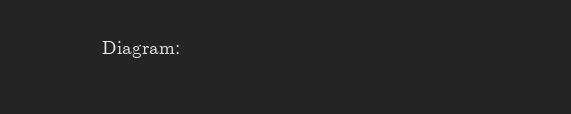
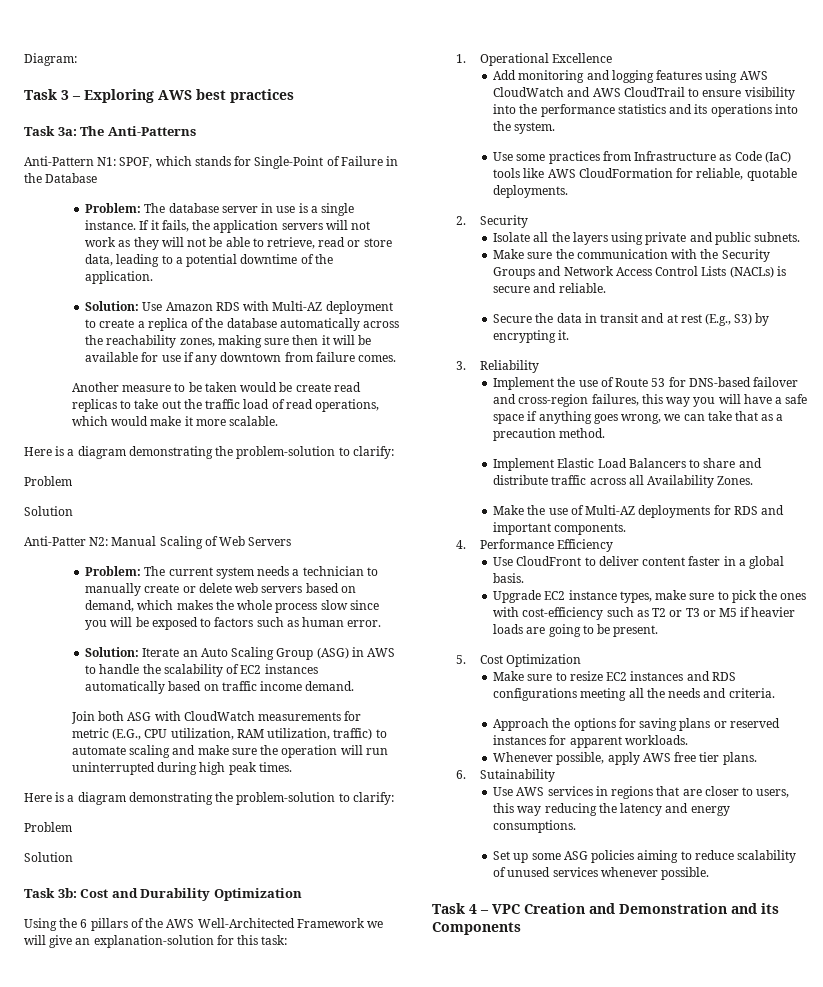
+ Task 3 – Exploring AWS best practices
+ Task 3a: The Anti-Patterns
+ Anti-Pattern N1: SPOF, which stands for Single-Point of Failure in the Database
+ Problem: The database server in use is a single instance. If it fails, the application servers will not work as they will not be able to retrieve, read or store data, leading to a potential downtime of the application.
+ Solution: Use Amazon RDS with Multi-AZ deployment to create a replica of the database automatically across the reachability zones, making sure then it will be available for use if any downtown from failure comes.
+ Another measure to be taken would be create read replicas to take out the traffic load of read operations, which would make it more scalable.
+ Here is a diagram demonstrating the problem-solution to clarify:
+ Problem
+ Solution
+ Anti-Patter N2: Manual Scaling of Web Servers
+ Problem: The current system needs a technician to manually create or delete web servers based on demand, which makes the whole process slow since you will be exposed to factors such as human error.
+ Solution: Iterate an Auto Scaling Group (ASG) in AWS to handle the scalability of EC2 instances automatically based on traffic income demand.
+ Join both ASG with CloudWatch measurements for metric (E.G., CPU utilization, RAM utilization, traffic) to automate scaling and make sure the operation will run uninterrupted during high peak times.
+ Here is a diagram demonstrating the problem-solution to clarify:
+ Problem
+ Solution
+ Task 3b: Cost and Durability Optimization
+ Using the 6 pillars of the AWS Well-Architected Framework we will give an explanation-solution for this task:
+ 1. Operational Excellence
+ Add monitoring and logging features using AWS CloudWatch and AWS CloudTrail to ensure visibility into the performance statistics and its operations into the system.
+ Use some practices from Infrastructure as Code (IaC) tools like AWS CloudFormation for reliable, quotable deployments.
+ 2. Security
+ Isolate all the layers using private and public subnets.
+ Make sure the communication with the Security Groups and Network Access Control Lists (NACLs) is secure and reliable.
+ Secure the data in transit and at rest (E.g., S3) by encrypting it.
+ 3. Reliability
+ Implement the use of Route 53 for DNS-based failover and cross-region failures, this way you will have a safe space if anything goes wrong, we can take that as a precaution method.
+ Implement Elastic Load Balancers to share and distribute traffic across all Availability Zones.
+ Make the use of Multi-AZ deployments for RDS and important components.
+ 4. Performance Efficiency
+ Use CloudFront to deliver content faster in a global basis.
+ Upgrade EC2 instance types, make sure to pick the ones with cost-efficiency such as T2 or T3 or M5 if heavier loads are going to be present.
+ 5. Cost Optimization
+ Make sure to resize EC2 instances and RDS configurations meeting all the needs and criteria.
+ Approach the options for saving plans or reserved instances for apparent workloads.
+ Whenever possible, apply AWS free tier plans.
+ 6. Sutainability
+ Use AWS services in regions that are closer to users, this way reducing the latency and energy consumptions.
+ Set up some ASG policies aiming to reduce scalability of unused services whenever possible.
+ Task 4 – VPC Creation and Demonstration and its Components

